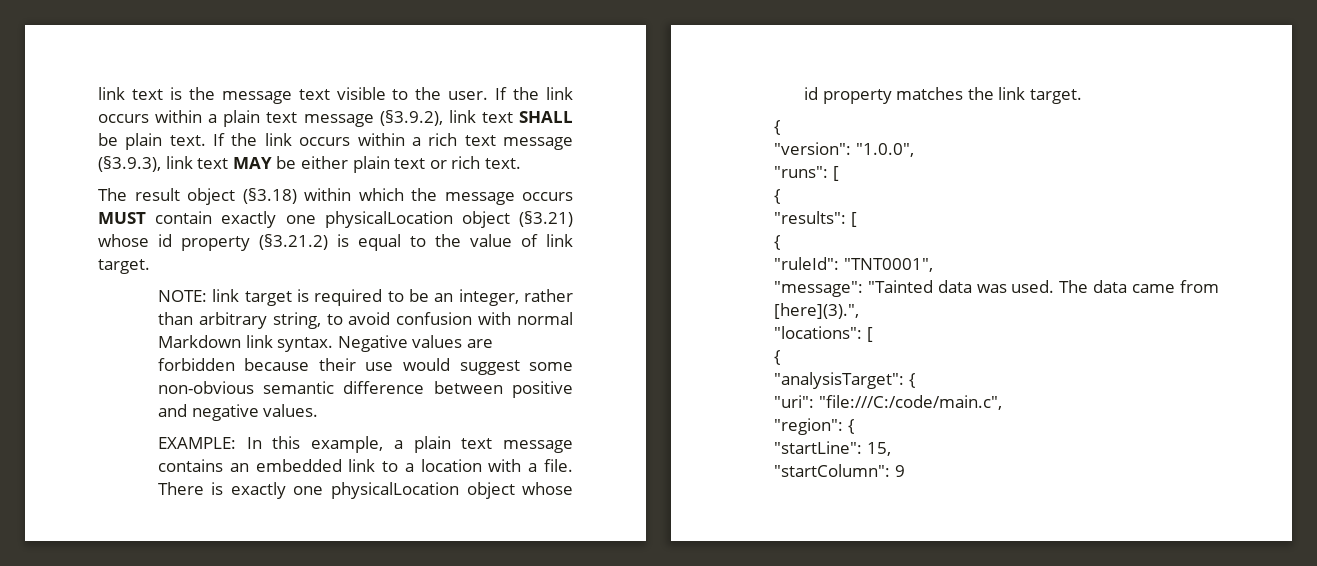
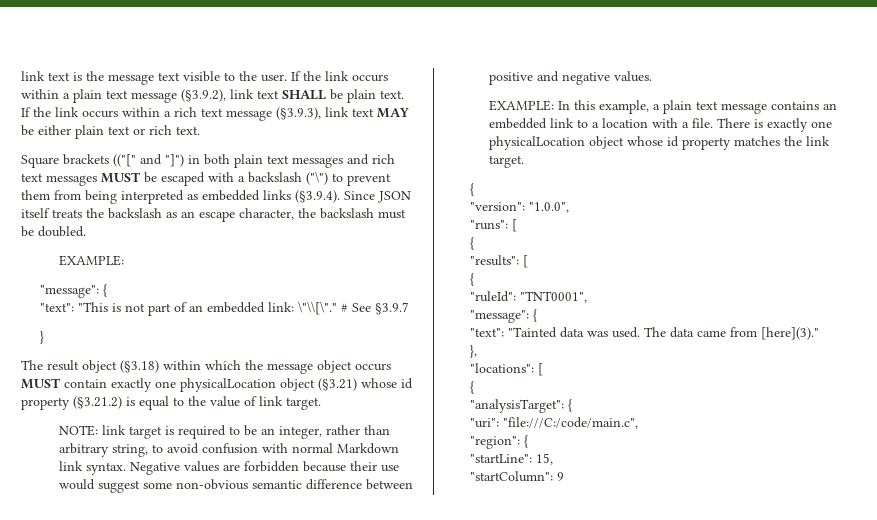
+ Square brackets (("[" and "]") in both plain text messages and rich text messages MUST be escaped with a backslash ("\") to prevent them from being interpreted as embedded links (§3.9.4). Since JSON itself treats the backslash as an escape character, the backslash must be doubled.
+ EXAMPLE:
+ "message": {
+ "text": "This is not part of an embedded link: \"\\[\"." # See §3.9.7
+ }
- The result object (§3.18) within which the message occurs MUST contain exactly one physicalLocation object (§3.21) whose id property (§3.21.2) is equal to the value of link target.
+ The result object (§3.18) within which the message object occurs MUST contain exactly one physicalLocation object (§3.21) whose id property (§3.21.2) is equal to the value of link target.
  "ruleId": "TNT0001",
- "message": "Tainted data was used.
+ "message": {
+ "text": "Tainted data was used.
- The data came from [here](3).",
+ The data came from [here](3)."
+ },

